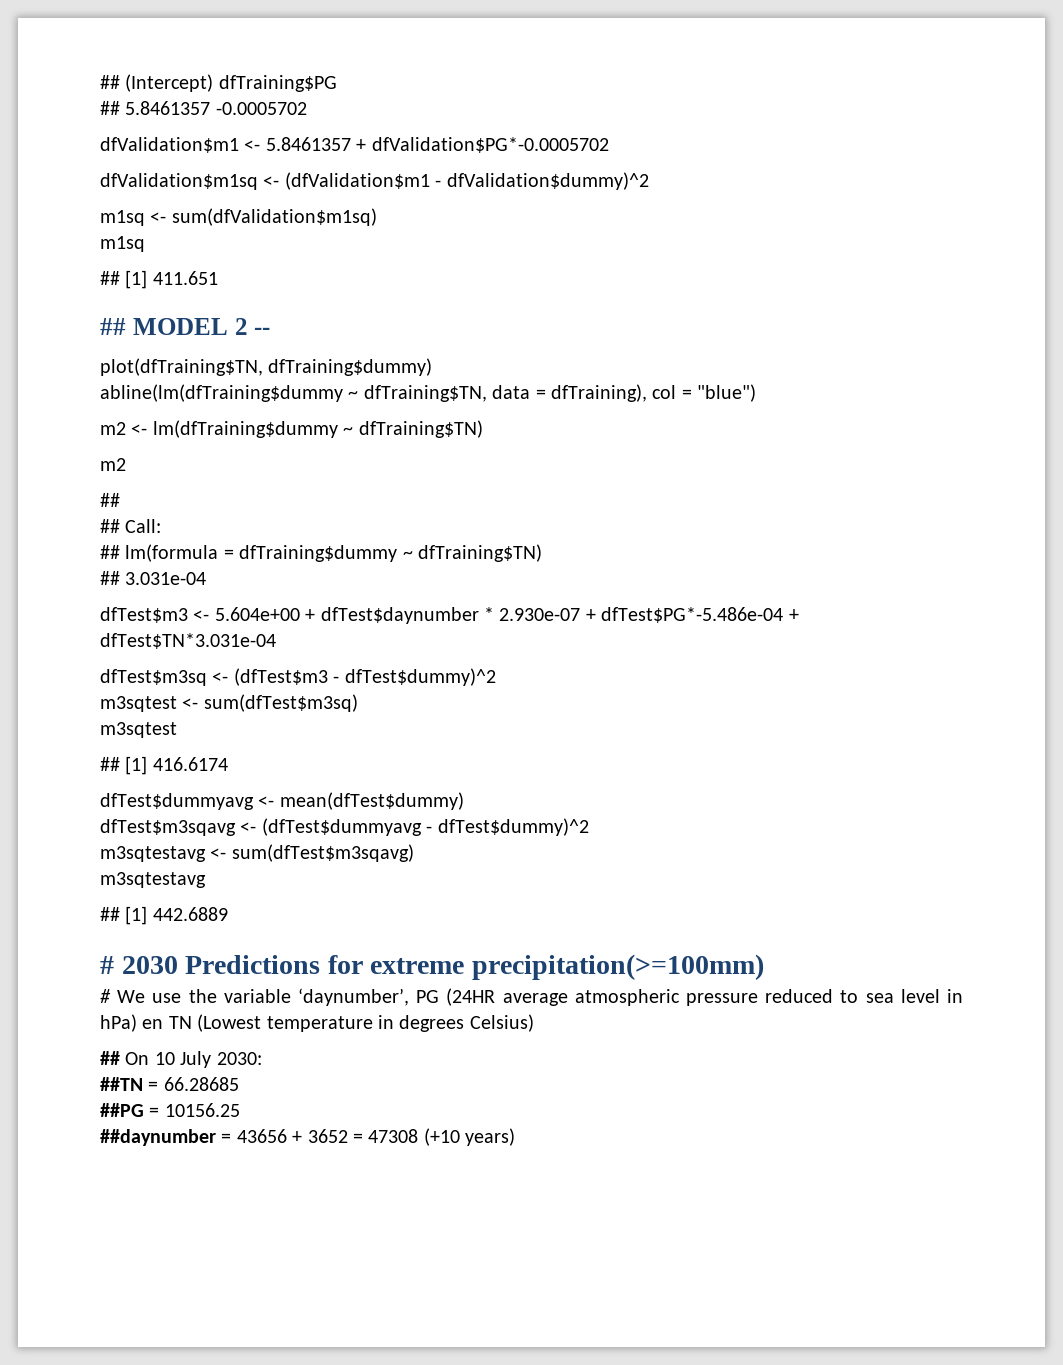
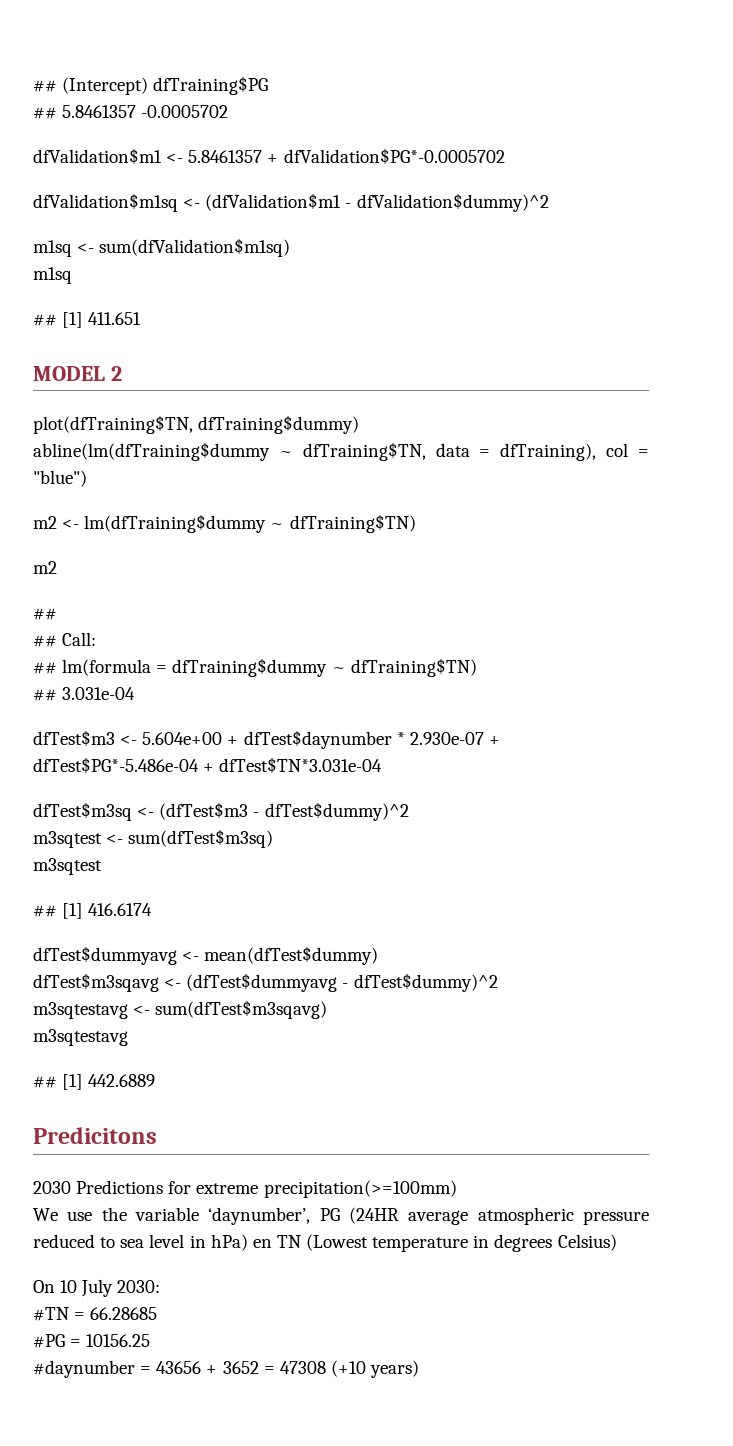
- ## MODEL 2 --
+ MODEL 2
- # 2030 Predictions for extreme precipitation(>=100mm)
+ Predicitons
+ 2030 Predictions for extreme precipitation(>=100mm)
- # We use the variable ‘daynumber’, PG (24HR average atmospheric pressure reduced to sea level in hPa) en TN (Lowest temperature in degrees Celsius)
+ We use the variable ‘daynumber’, PG (24HR average atmospheric pressure reduced to sea level in hPa) en TN (Lowest temperature in degrees Celsius)
- ## On 10 July 2030:
+ On 10 July 2030:
- ##TN = 66.28685
+ #TN = 66.28685
- ##PG = 10156.25
+ #PG = 10156.25
- ##daynumber = 43656 + 3652 = 47308 (+10 years)
+ #daynumber = 43656 + 3652 = 47308 (+10 years)

